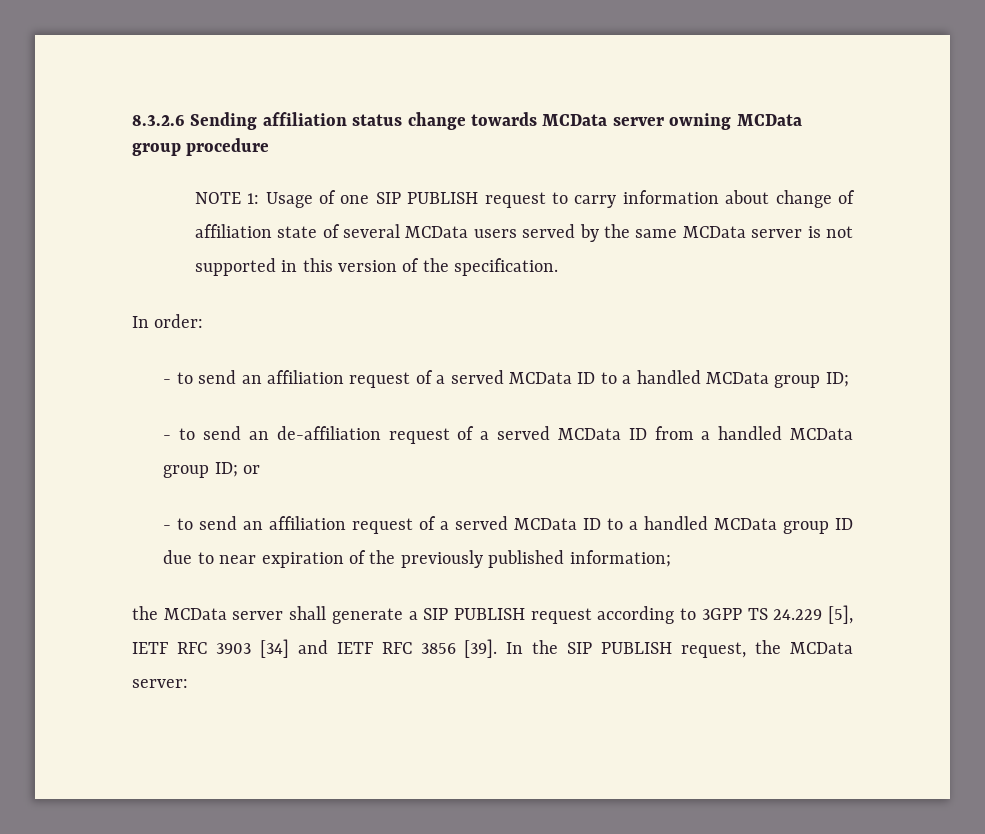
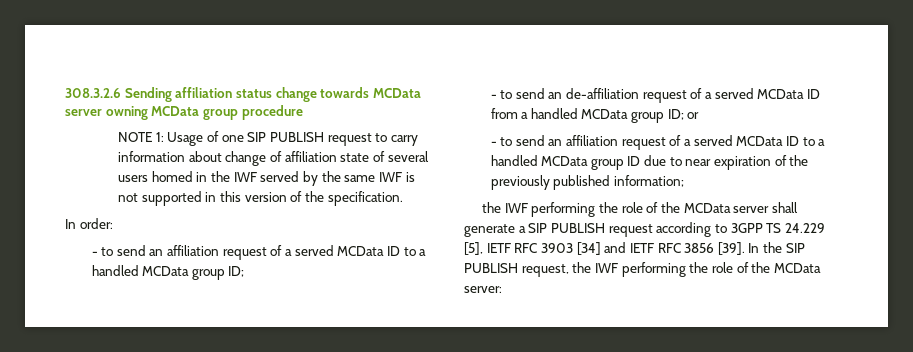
- 8.3.2.6 Sending affiliation status change towards MCData server owning MCData group procedure
+ 308.3.2.6 Sending affiliation status change towards MCData server owning MCData group procedure
- NOTE 1: Usage of one SIP PUBLISH request to carry information about change of affiliation state of several MCData users served by the same MCData server is not supported in this version of the specification.
+ NOTE 1: Usage of one SIP PUBLISH request to carry information about change of affiliation state of several users homed in the IWF served by the same IWF is not supported in this version of the specification.
- the MCData server shall generate a SIP PUBLISH request according to 3GPP TS 24.229 [5], IETF RFC 3903 [34] and IETF RFC 3856 [39].
+ the IWF performing the role of the MCData server shall generate a SIP PUBLISH request according to 3GPP TS 24.229 [5], IETF RFC 3903 [34] and IETF RFC 3856 [39].
- In the SIP PUBLISH request, the MCData server:
+ In the SIP PUBLISH request, the IWF performing the role of the MCData server:

